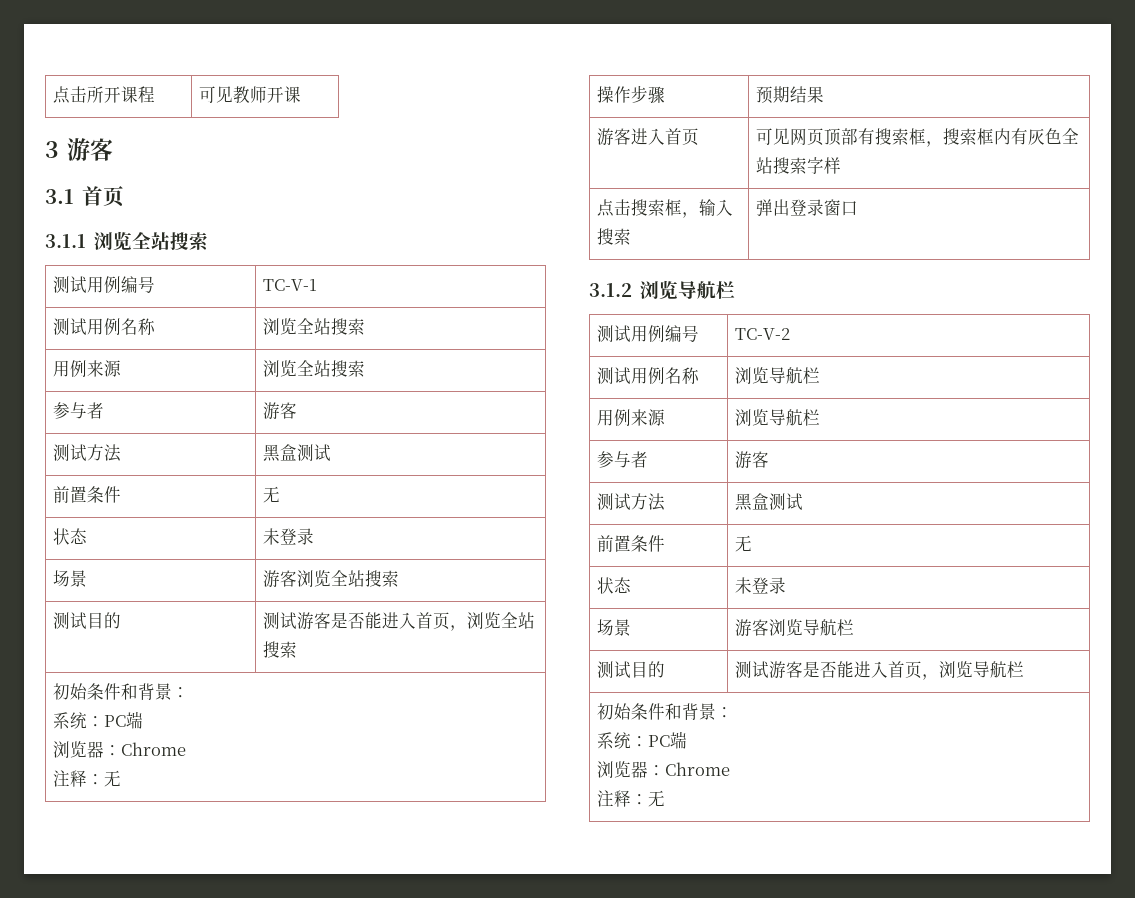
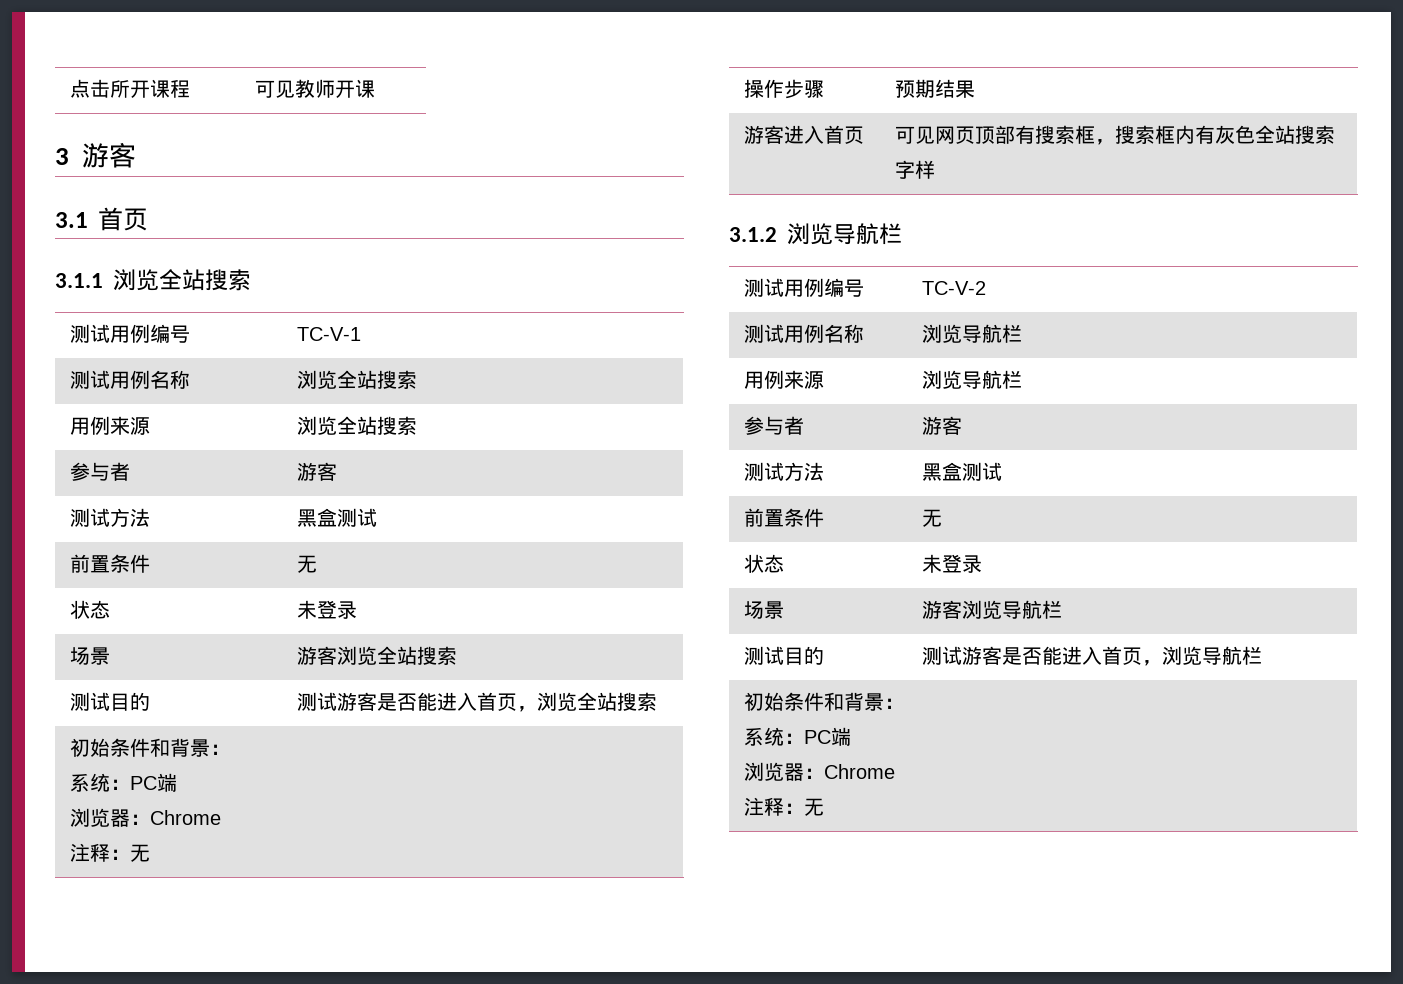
- 点击搜索框，输入搜索 | 弹出登录窗口

